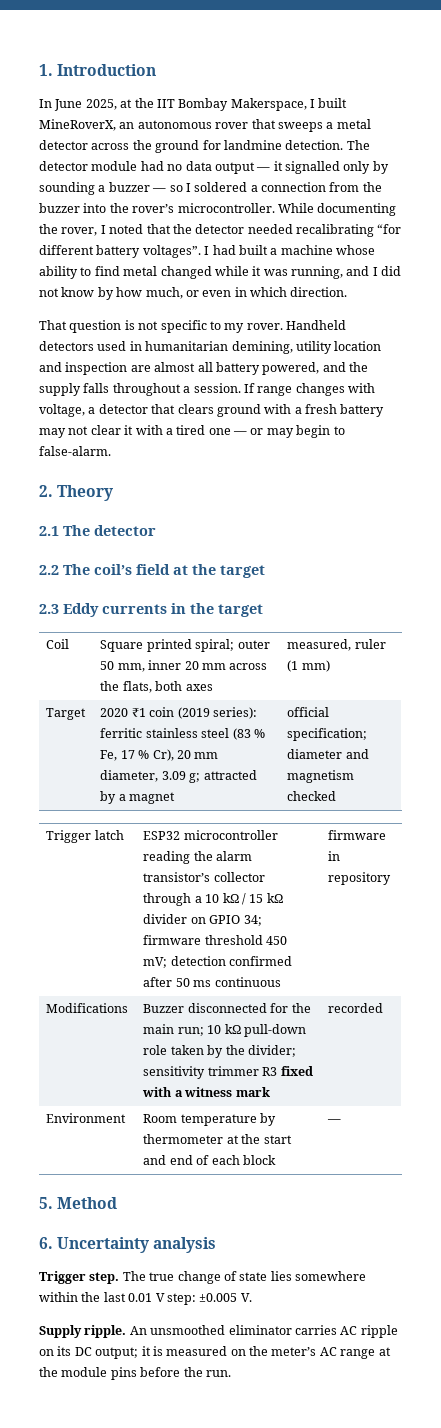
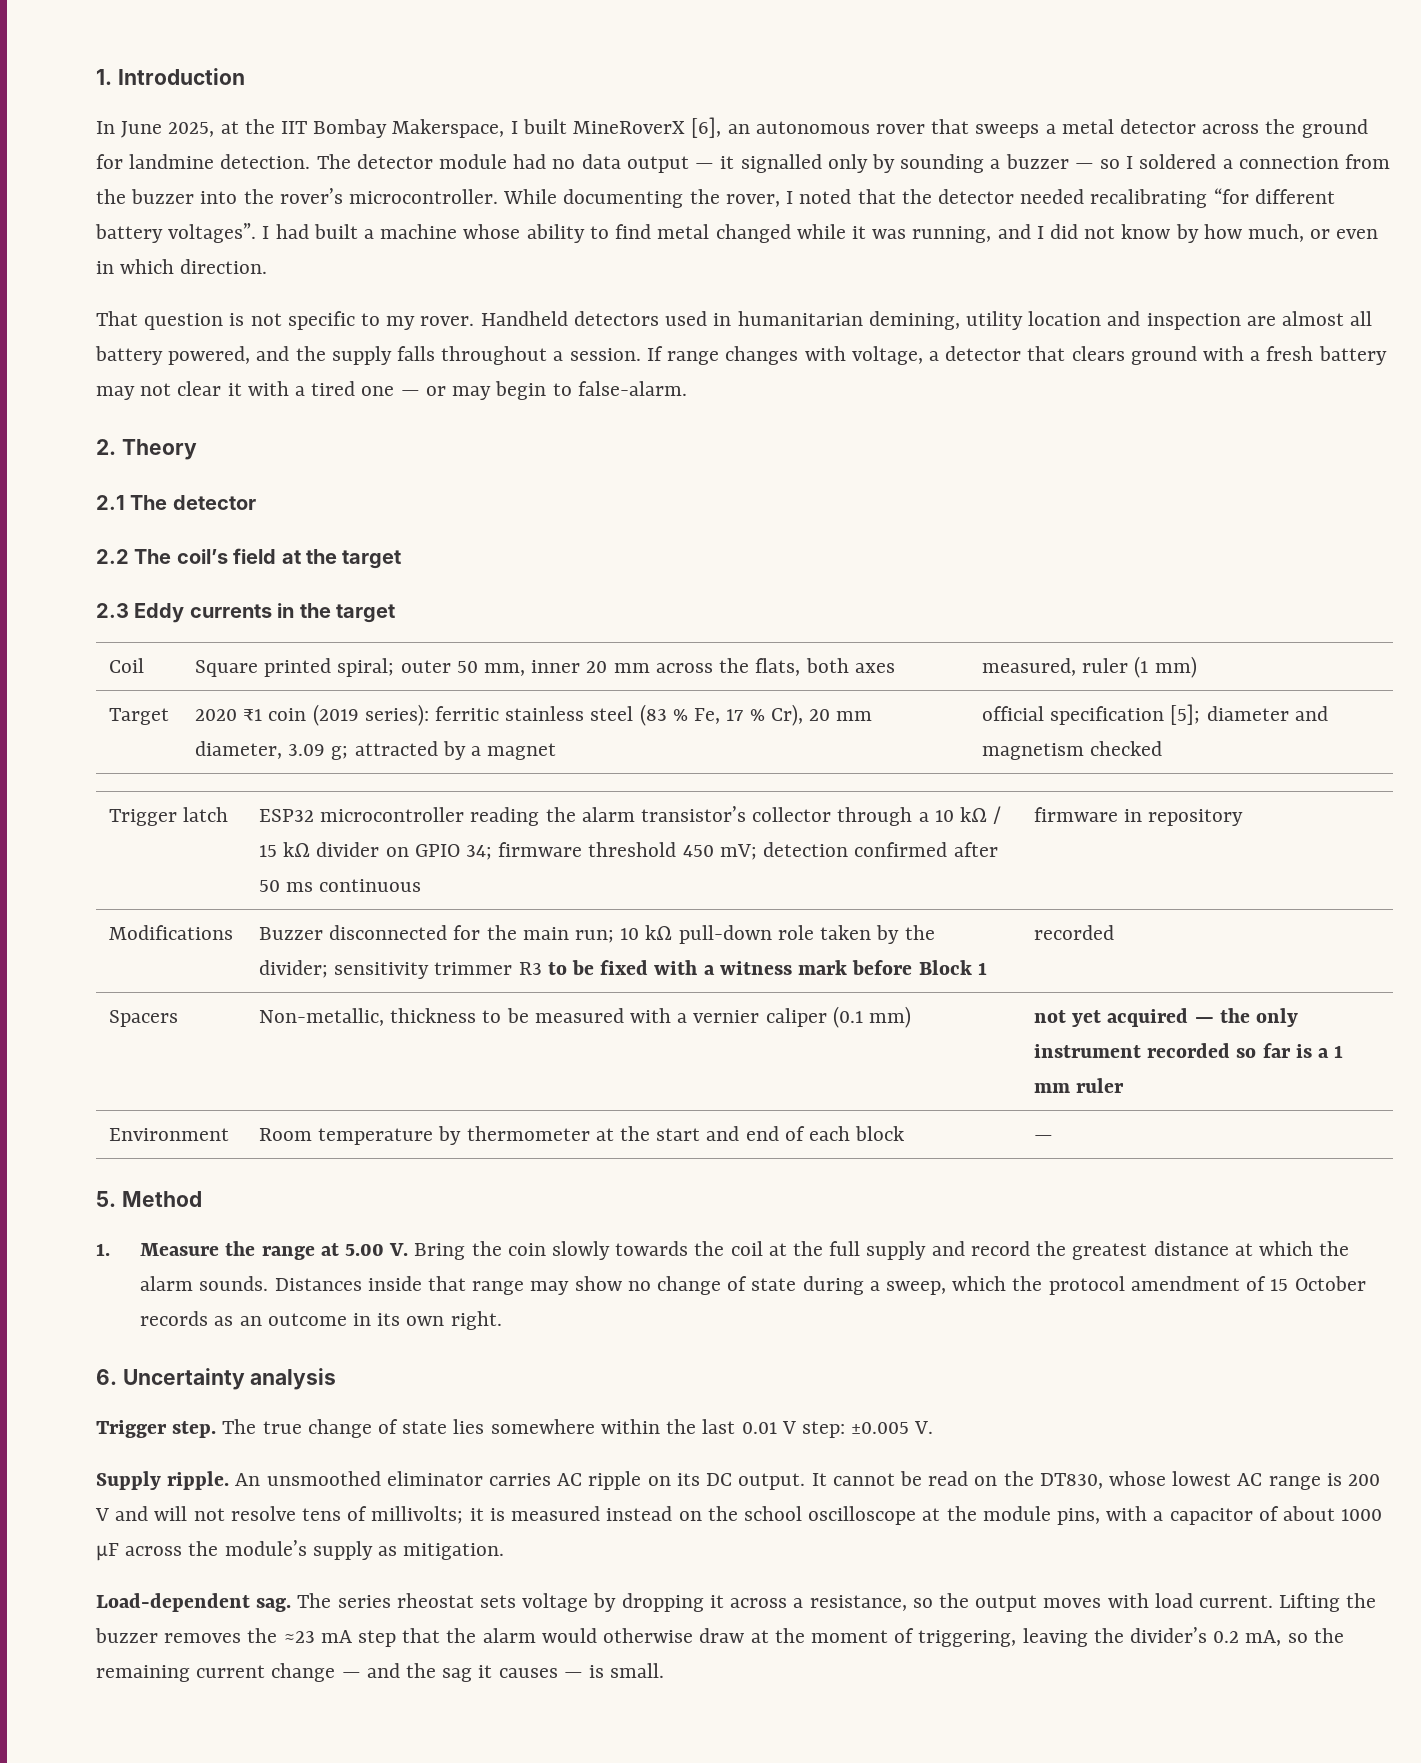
- In June 2025, at the IIT Bombay Makerspace, I built MineRoverX, an autonomous rover that sweeps a metal detector across the ground for landmine detection.
+ In June 2025, at the IIT Bombay Makerspace, I built MineRoverX [6], an autonomous rover that sweeps a metal detector across the ground for landmine detection.
- Target | 2020 ₹1 coin (2019 series): ferritic stainless steel (83 % Fe, 17 % Cr), 20 mm diameter, 3.09 g; attracted by a magnet | official specification; diameter and magnetism checked
+ Target | 2020 ₹1 coin (2019 series): ferritic stainless steel (83 % Fe, 17 % Cr), 20 mm diameter, 3.09 g; attracted by a magnet | official specification [5]; diameter and magnetism checked
- Modifications | Buzzer disconnected for the main run; 10 kΩ pull-down role taken by the divider; sensitivity trimmer R3 fixed with a witness mark | recorded
+ Modifications | Buzzer disconnected for the main run; 10 kΩ pull-down role taken by the divider; sensitivity trimmer R3 to be fixed with a witness mark before Block 1 | recorded
+ Spacers | Non-metallic, thickness to be measured with a vernier caliper (0.1 mm) | not yet acquired — the only instrument recorded so far is a 1 mm ruler
+ 1. Measure the range at 5.00 V. Bring the coin slowly towards the coil at the full supply and record the greatest distance at which the alarm sounds. Distances inside that range may show no change of state during a sweep, which the protocol amendment of 15 October records as an outcome in its own right.
- An unsmoothed eliminator carries AC ripple on its DC output; it is measured on the meter’s AC range at the module pins before the run.
+ An unsmoothed eliminator carries AC ripple on its DC output. It cannot be read on the DT830, whose lowest AC range is 200 V and will not resolve tens of millivolts; it is measured instead on the school oscilloscope at the module pins, with a capacitor of about 1000 µF across the module’s supply as mitigation.
+ Load-dependent sag. The series rheostat sets voltage by dropping it across a resistance, so the output moves with load current. Lifting the buzzer removes the ≈23 mA step that the alarm would otherwise draw at the moment of triggering, leaving the divider’s 0.2 mA, so the remaining current change — and the sag it causes — is small.

